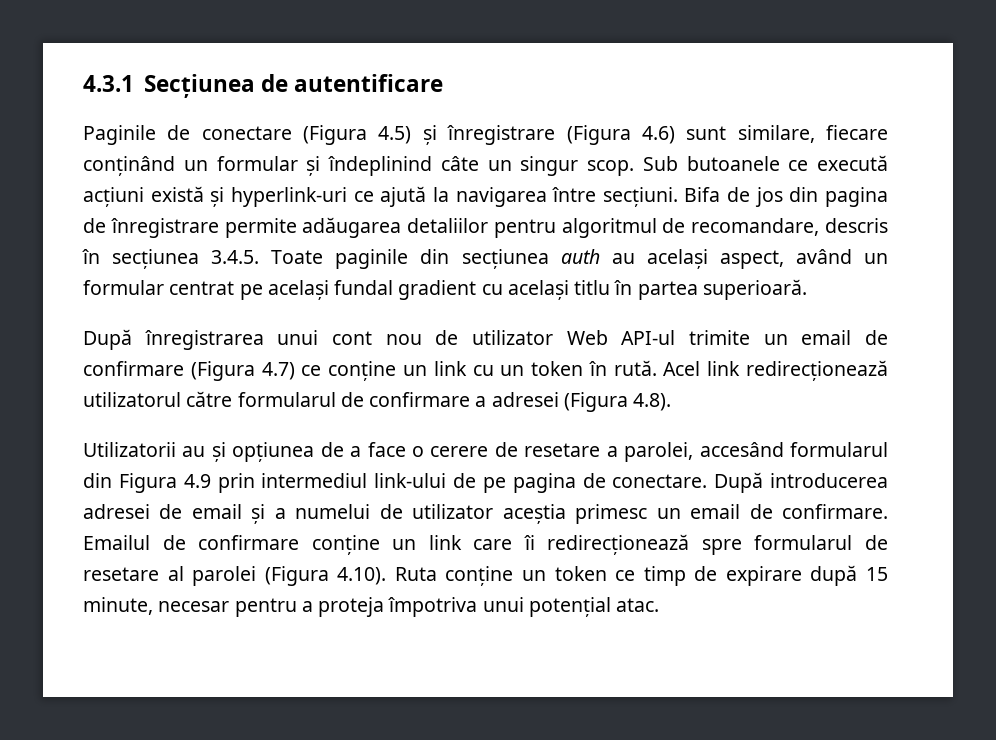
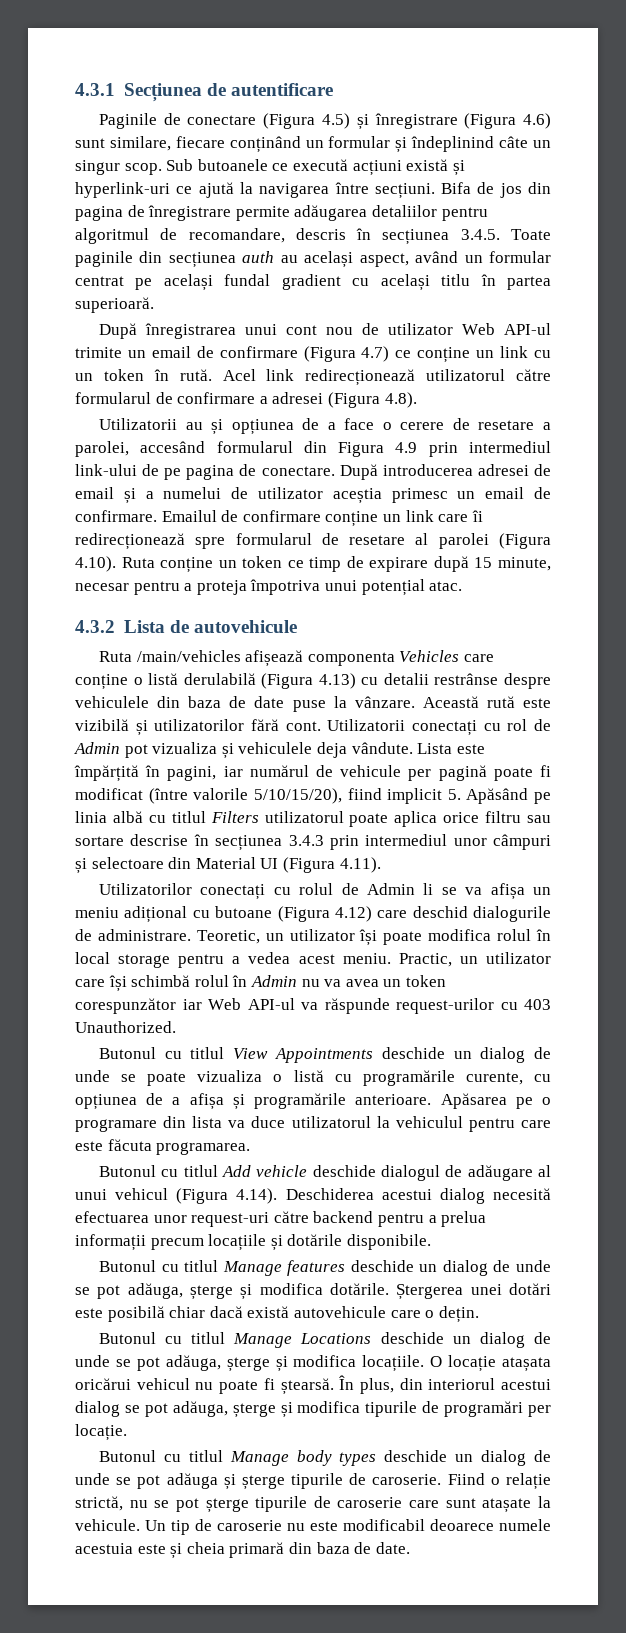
+ 4.3.2 Lista de autovehicule
+ Ruta /main/vehicles afișează componenta Vehicles care conține o listă derulabilă (Figura 4.13) cu detalii restrânse despre vehiculele din baza de date puse la vânzare. Această rută este vizibilă și utilizatorilor fără cont. Utilizatorii conectați cu rol de Admin pot vizualiza și vehiculele deja vândute. Lista este împărțită în pagini, iar numărul de vehicule per pagină poate fi modificat (între valorile 5/10/15/20), fiind implicit 5. Apăsând pe linia albă cu titlul Filters utilizatorul poate aplica orice filtru sau sortare descrise în secțiunea 3.4.3 prin intermediul unor câmpuri și selectoare din Material UI (Figura 4.11).
+ Utilizatorilor conectați cu rolul de Admin li se va afișa un meniu adițional cu butoane (Figura 4.12) care deschid dialogurile de administrare. Teoretic, un utilizator își poate modifica rolul în local storage pentru a vedea acest meniu. Practic, un utilizator care își schimbă rolul în Admin nu va avea un token corespunzător iar Web API-ul va răspunde request-urilor cu 403 Unauthorized.
+ Butonul cu titlul View Appointments deschide un dialog de unde se poate vizualiza o listă cu programările curente, cu opțiunea de a afișa și programările anterioare. Apăsarea pe o programare din lista va duce utilizatorul la vehiculul pentru care este făcuta programarea.
+ Butonul cu titlul Add vehicle deschide dialogul de adăugare al unui vehicul (Figura 4.14). Deschiderea acestui dialog necesită efectuarea unor request-uri către backend pentru a prelua informații precum locațiile și dotările disponibile.
+ Butonul cu titlul Manage features deschide un dialog de unde se pot adăuga, șterge și modifica dotările. Ștergerea unei dotări este posibilă chiar dacă există autovehicule care o dețin.
+ Butonul cu titlul Manage Locations deschide un dialog de unde se pot adăuga, șterge și modifica locațiile. O locație atașata oricărui vehicul nu poate fi ștearsă. În plus, din interiorul acestui dialog se pot adăuga, șterge și modifica tipurile de programări per locație.
+ Butonul cu titlul Manage body types deschide un dialog de unde se pot adăuga și șterge tipurile de caroserie. Fiind o relație strictă, nu se pot șterge tipurile de caroserie care sunt atașate la vehicule. Un tip de caroserie nu este modificabil deoarece numele acestuia este și cheia primară din baza de date.

